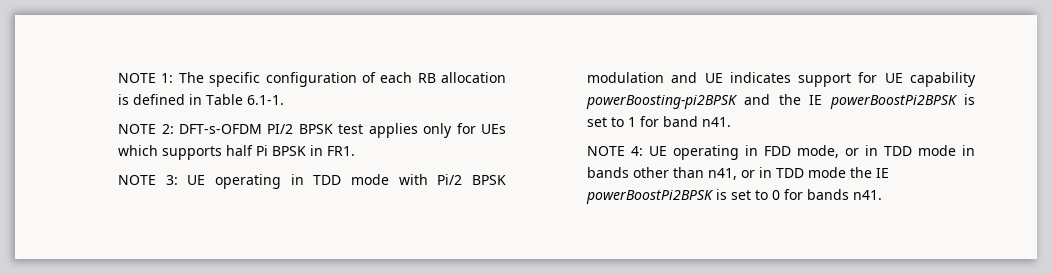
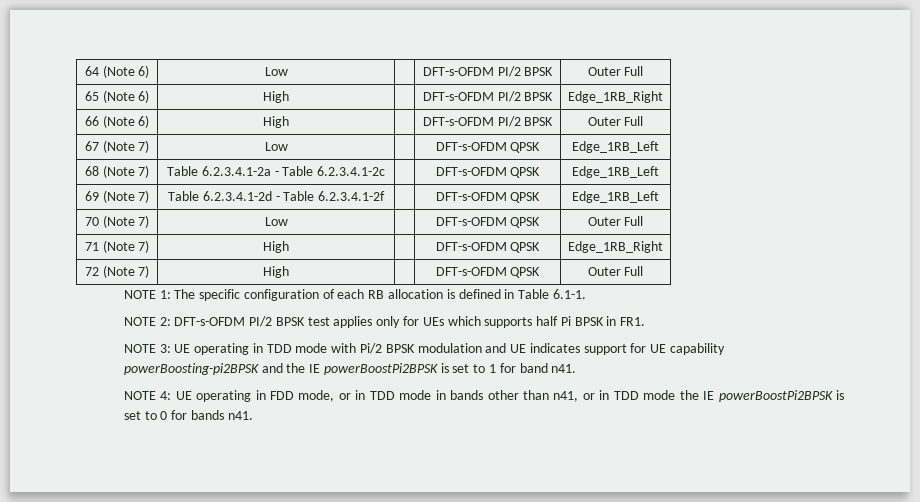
+ 64 (Note 6) | Low | | DFT-s-OFDM PI/2 BPSK | Outer Full
+ 65 (Note 6) | High | | DFT-s-OFDM PI/2 BPSK | Edge_1RB_Right
+ 66 (Note 6) | High | | DFT-s-OFDM PI/2 BPSK | Outer Full
+ 67 (Note 7) | Low | | DFT-s-OFDM QPSK | Edge_1RB_Left
+ 68 (Note 7) | Table 6.2.3.4.1-2a - Table 6.2.3.4.1-2c | | DFT-s-OFDM QPSK | Edge_1RB_Left
+ 69 (Note 7) | Table 6.2.3.4.1-2d - Table 6.2.3.4.1-2f | | DFT-s-OFDM QPSK | Edge_1RB_Left
+ 70 (Note 7) | Low | | DFT-s-OFDM QPSK | Outer Full
+ 71 (Note 7) | High | | DFT-s-OFDM QPSK | Edge_1RB_Right
+ 72 (Note 7) | High | | DFT-s-OFDM QPSK | Outer Full

